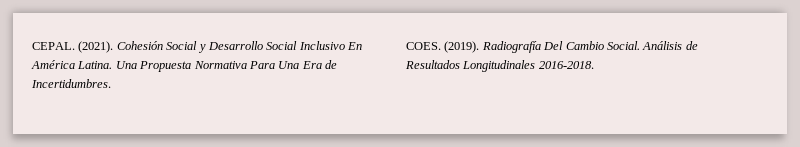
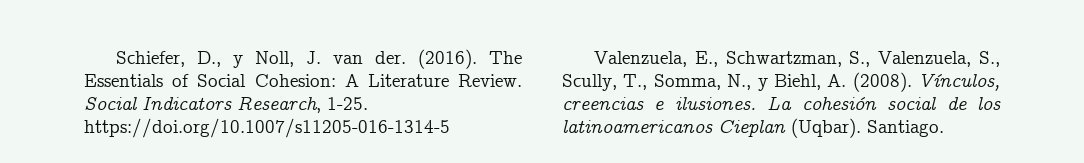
- CEPAL. (2021). Cohesión Social y Desarrollo Social Inclusivo En América Latina. Una Propuesta Normativa Para Una Era de Incertidumbres.
- COES. (2019). Radiografía Del Cambio Social. Análisis de Resultados Longitudinales 2016-2018.
+ Schiefer, D., y Noll, J. van der. (2016). The Essentials of Social Cohesion: A Literature Review. Social Indicators Research, 1-25. https://doi.org/10.1007/s11205-016-1314-5
+ Valenzuela, E., Schwartzman, S., Valenzuela, S., Scully, T., Somma, N., y Biehl, A. (2008). Vínculos, creencias e ilusiones. La cohesión social de los latinoamericanos Cieplan (Uqbar). Santiago.

